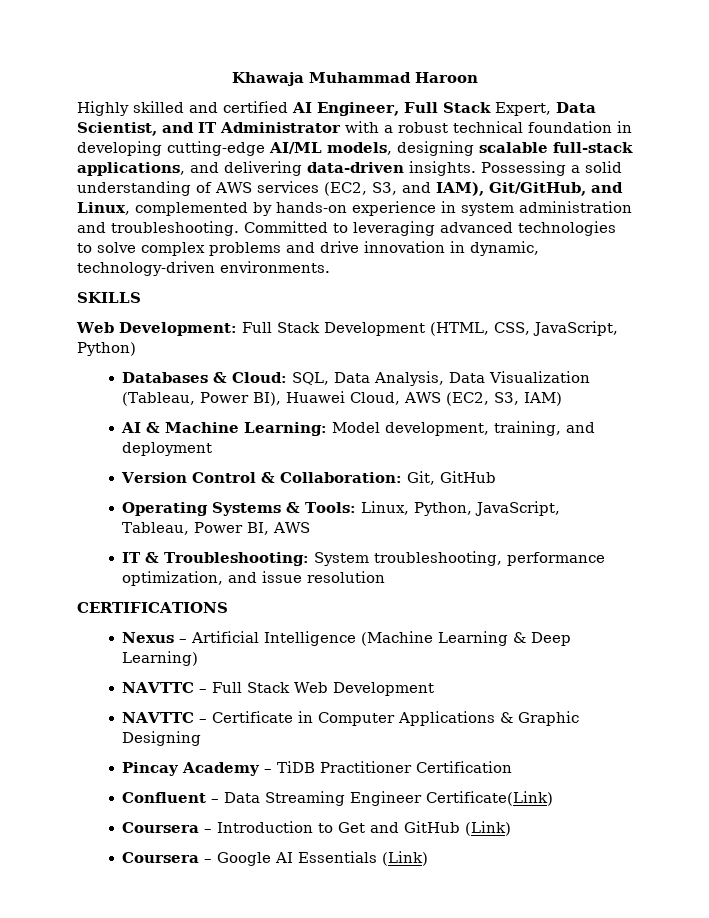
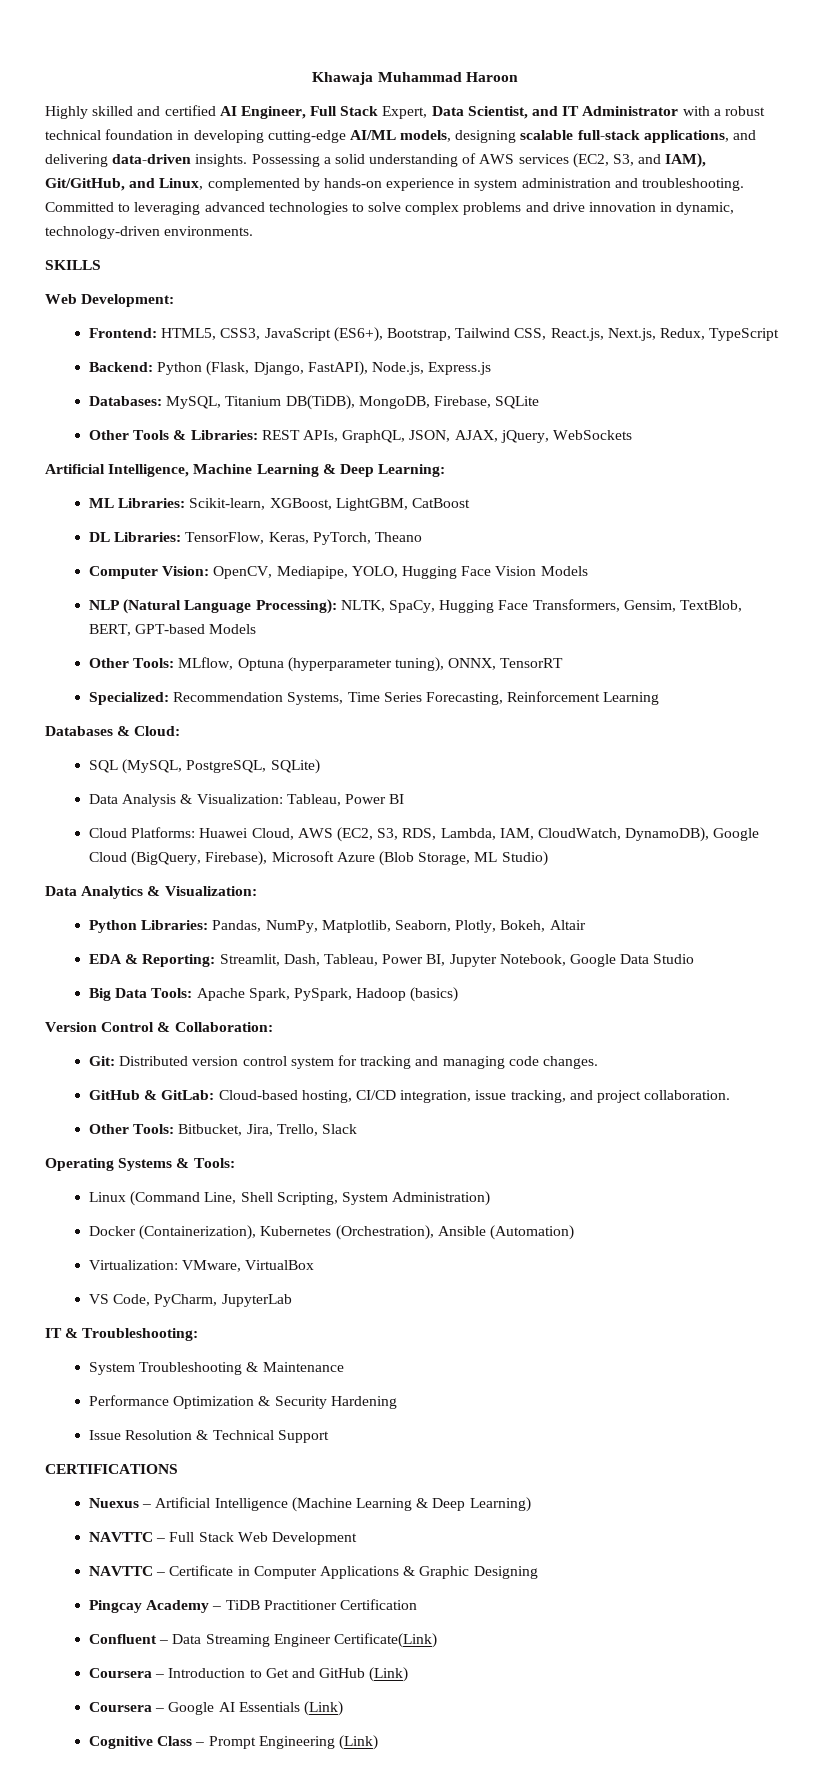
- Web Development: Full Stack Development (HTML, CSS, JavaScript, Python)
- Databases & Cloud: SQL, Data Analysis, Data Visualization (Tableau, Power BI), Huawei Cloud, AWS (EC2, S3, IAM)
- AI & Machine Learning: Model development, training, and deployment
- Version Control & Collaboration: Git, GitHub
- Operating Systems & Tools: Linux, Python, JavaScript, Tableau, Power BI, AWS
- IT & Troubleshooting: System troubleshooting, performance optimization, and issue resolution
+ Web Development:
+ Frontend: HTML5, CSS3, JavaScript (ES6+), Bootstrap, Tailwind CSS, React.js, Next.js, Redux, TypeScript
+ Backend: Python (Flask, Django, FastAPI), Node.js, Express.js
+ Databases: MySQL, Titanium DB(TiDB), MongoDB, Firebase, SQLite
+ Other Tools & Libraries: REST APIs, GraphQL, JSON, AJAX, jQuery, WebSockets
+ Artificial Intelligence, Machine Learning & Deep Learning:
+ ML Libraries: Scikit-learn, XGBoost, LightGBM, CatBoost
+ DL Libraries: TensorFlow, Keras, PyTorch, Theano
+ Computer Vision: OpenCV, Mediapipe, YOLO, Hugging Face Vision Models
+ NLP (Natural Language Processing): NLTK, SpaCy, Hugging Face Transformers, Gensim, TextBlob, BERT, GPT-based Models
+ Other Tools: MLflow, Optuna (hyperparameter tuning), ONNX, TensorRT
+ Specialized: Recommendation Systems, Time Series Forecasting, Reinforcement Learning
+ Databases & Cloud:
+ SQL (MySQL, PostgreSQL, SQLite)
+ Data Analysis & Visualization: Tableau, Power BI
+ Cloud Platforms: Huawei Cloud, AWS (EC2, S3, RDS, Lambda, IAM, CloudWatch, DynamoDB), Google Cloud (BigQuery, Firebase), Microsoft Azure (Blob Storage, ML Studio)
+ Data Analytics & Visualization:
+ Python Libraries: Pandas, NumPy, Matplotlib, Seaborn, Plotly, Bokeh, Altair
+ EDA & Reporting: Streamlit, Dash, Tableau, Power BI, Jupyter Notebook, Google Data Studio
+ Big Data Tools: Apache Spark, PySpark, Hadoop (basics)
+ Version Control & Collaboration:
+ Git: Distributed version control system for tracking and managing code changes.
+ GitHub & GitLab: Cloud-based hosting, CI/CD integration, issue tracking, and project collaboration.
+ Other Tools: Bitbucket, Jira, Trello, Slack
+ Operating Systems & Tools:
+ Linux (Command Line, Shell Scripting, System Administration)
+ Docker (Containerization), Kubernetes (Orchestration), Ansible (Automation)
+ Virtualization: VMware, VirtualBox
+ VS Code, PyCharm, JupyterLab
+ IT & Troubleshooting:
+ System Troubleshooting & Maintenance
+ Performance Optimization & Security Hardening
+ Issue Resolution & Technical Support
- Nexus – Artificial Intelligence (Machine Learning & Deep Learning)
+ Nuexus – Artificial Intelligence (Machine Learning & Deep Learning)
- Pincay Academy – TiDB Practitioner Certification
+ Pingcay Academy – TiDB Practitioner Certification
+ Cognitive Class – Prompt Engineering (Link)

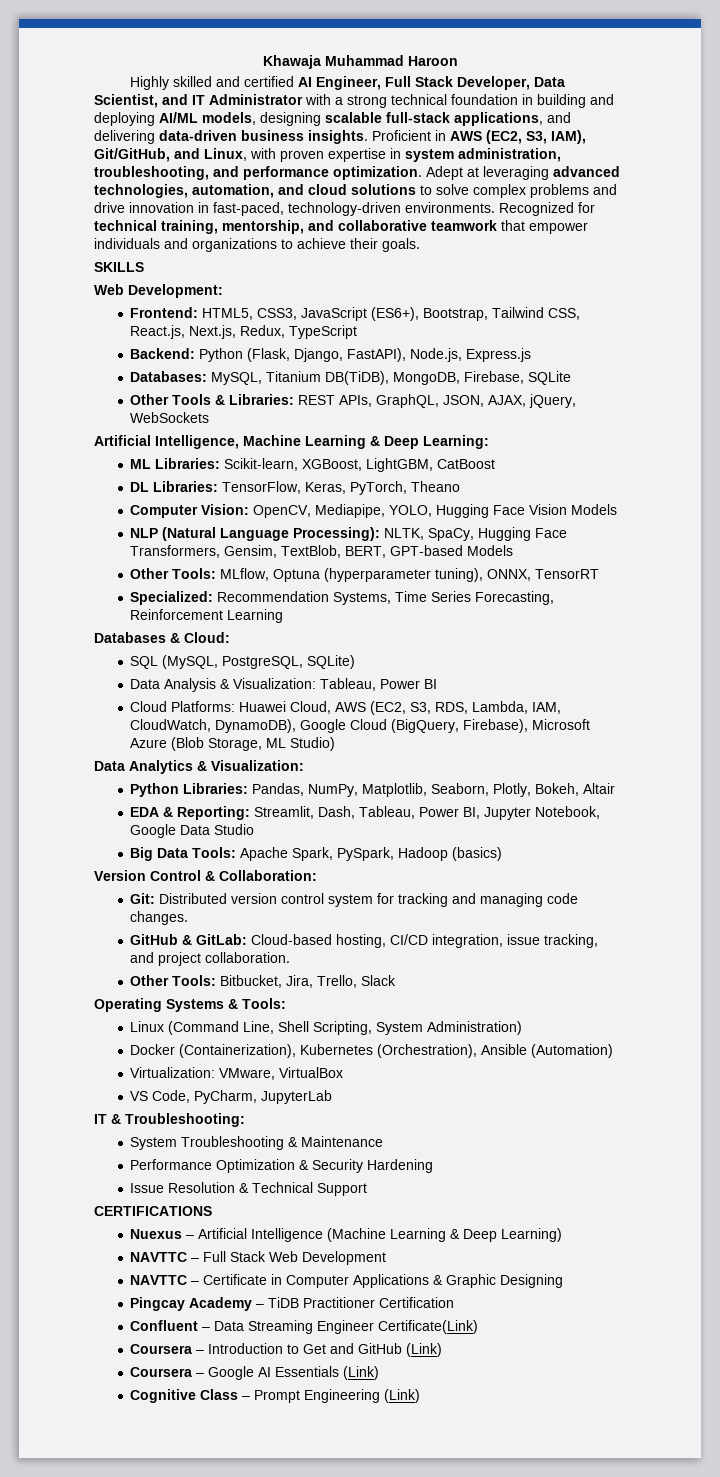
- Highly skilled and certified AI Engineer, Full Stack Expert, Data Scientist, and IT Administrator with a robust technical foundation in developing cutting-edge AI/ML models, designing scalable full-stack applications, and delivering data-driven insights. Possessing a solid understanding of AWS services (EC2, S3, and IAM), Git/GitHub, and Linux, complemented by hands-on experience in system administration and troubleshooting. Committed to leveraging advanced technologies to solve complex problems and drive innovation in dynamic, technology-driven environments.
+ Highly skilled and certified AI Engineer, Full Stack Developer, Data Scientist, and IT Administrator with a strong technical foundation in building and deploying AI/ML models, designing scalable full-stack applications, and delivering data-driven business insights. Proficient in AWS (EC2, S3, IAM), Git/GitHub, and Linux, with proven expertise in system administration, troubleshooting, and performance optimization. Adept at leveraging advanced technologies, automation, and cloud solutions to solve complex problems and drive innovation in fast-paced, technology-driven environments. Recognized for technical training, mentorship, and collaborative teamwork that empower individuals and organizations to achieve their goals.

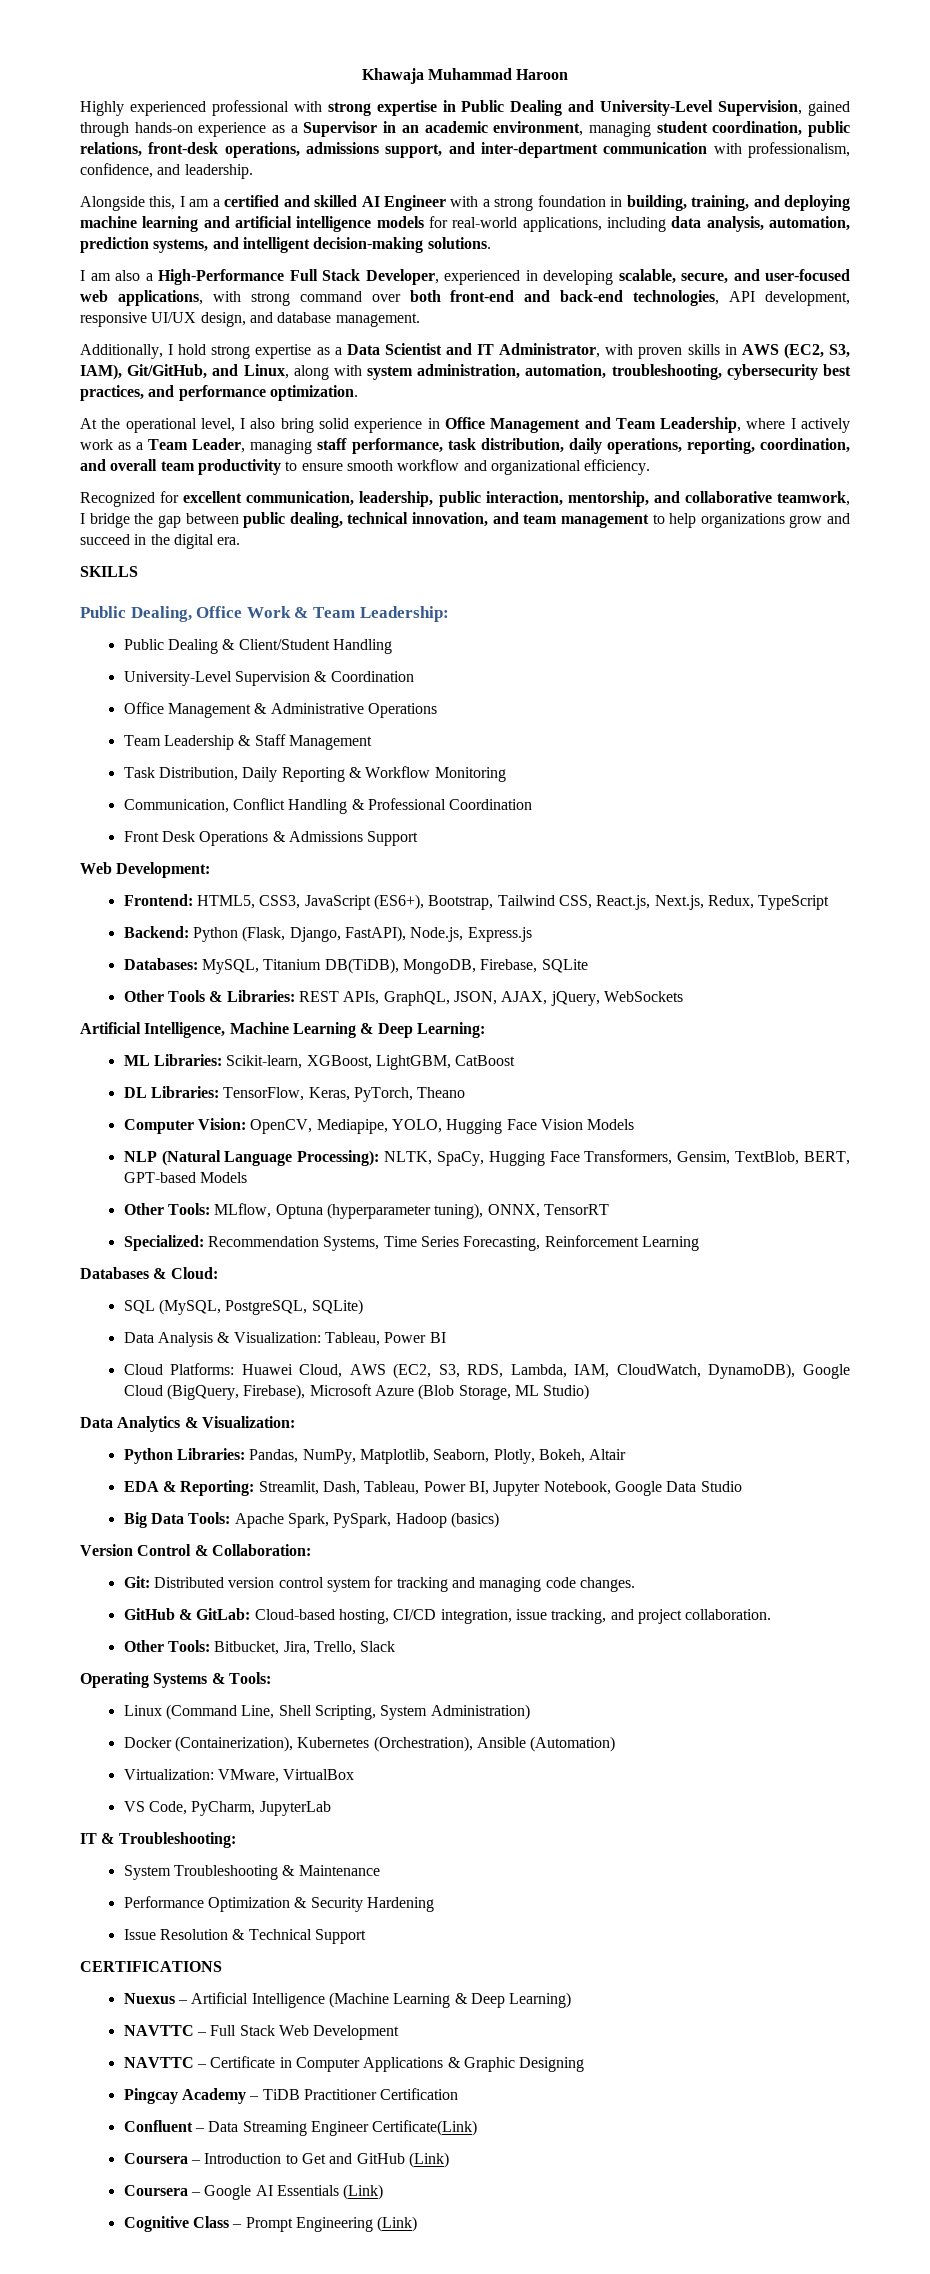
- Highly skilled and certified AI Engineer, Full Stack Developer, Data Scientist, and IT Administrator with a strong technical foundation in building and deploying AI/ML models, designing scalable full-stack applications, and delivering data-driven business insights. Proficient in AWS (EC2, S3, IAM), Git/GitHub, and Linux, with proven expertise in system administration, troubleshooting, and performance optimization. Adept at leveraging advanced technologies, automation, and cloud solutions to solve complex problems and drive innovation in fast-paced, technology-driven environments. Recognized for technical training, mentorship, and collaborative teamwork that empower individuals and organizations to achieve their goals.
+ Highly experienced professional with strong expertise in Public Dealing and University-Level Supervision, gained through hands-on experience as a Supervisor in an academic environment, managing student coordination, public relations, front-desk operations, admissions support, and inter-department communication with professionalism, confidence, and leadership.
+ Alongside this, I am a certified and skilled AI Engineer with a strong foundation in building, training, and deploying machine learning and artificial intelligence models for real-world applications, including data analysis, automation, prediction systems, and intelligent decision-making solutions.
+ I am also a High-Performance Full Stack Developer, experienced in developing scalable, secure, and user-focused web applications, with strong command over both front-end and back-end technologies, API development, responsive UI/UX design, and database management.
+ Additionally, I hold strong expertise as a Data Scientist and IT Administrator, with proven skills in AWS (EC2, S3, IAM), Git/GitHub, and Linux, along with system administration, automation, troubleshooting, cybersecurity best practices, and performance optimization.
+ At the operational level, I also bring solid experience in Office Management and Team Leadership, where I actively work as a Team Leader, managing staff performance, task distribution, daily operations, reporting, coordination, and overall team productivity to ensure smooth workflow and organizational efficiency.
+ Recognized for excellent communication, leadership, public interaction, mentorship, and collaborative teamwork, I bridge the gap between public dealing, technical innovation, and team management to help organizations grow and succeed in the digital era.
  SKILLS
+ Public Dealing, Office Work & Team Leadership:
+ Public Dealing & Client/Student Handling
+ University-Level Supervision & Coordination
+ Office Management & Administrative Operations
+ Team Leadership & Staff Management
+ Task Distribution, Daily Reporting & Workflow Monitoring
+ Communication, Conflict Handling & Professional Coordination
+ Front Desk Operations & Admissions Support

